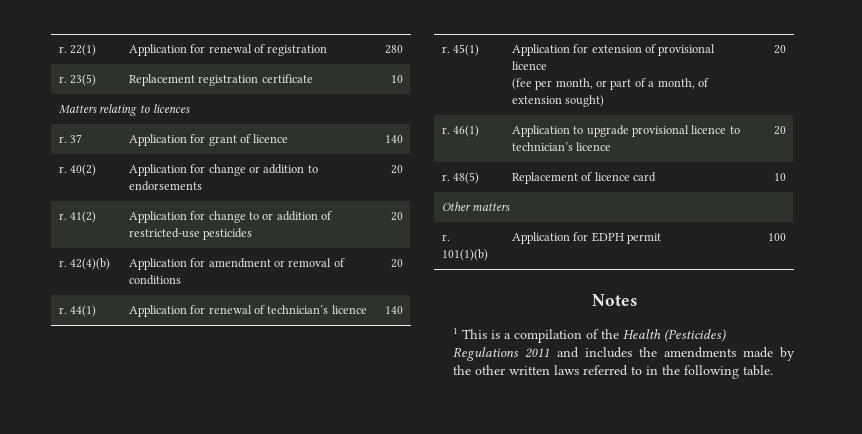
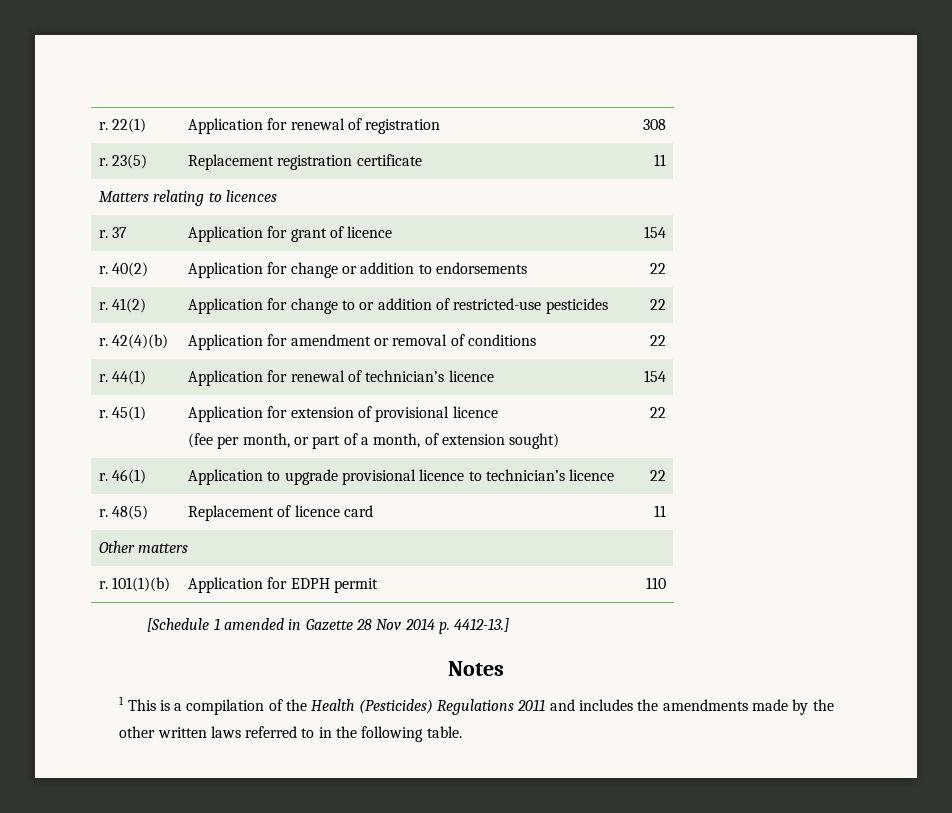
- r. 22(1) | Application for renewal of registration | 280
+ r. 22(1) | Application for renewal of registration | 308
- r. 23(5) | Replacement registration certificate | 10
+ r. 23(5) | Replacement registration certificate | 11
- r. 37 | Application for grant of licence | 140
+ r. 37 | Application for grant of licence | 154
- r. 40(2) | Application for change or addition to endorsements | 20
+ r. 40(2) | Application for change or addition to endorsements | 22
- r. 41(2) | Application for change to or addition of restricted-use pesticides | 20
+ r. 41(2) | Application for change to or addition of restricted-use pesticides | 22
- r. 42(4)(b) | Application for amendment or removal of conditions | 20
+ r. 42(4)(b) | Application for amendment or removal of conditions | 22
- r. 44(1) | Application for renewal of technician’s licence | 140
+ r. 44(1) | Application for renewal of technician’s licence | 154
  r. 45(1) | Application for extension of provisional licence
- (fee per month, or part of a month, of extension sought) | 20
+ (fee per month, or part of a month, of extension sought) | 22
- r. 46(1) | Application to upgrade provisional licence to technician’s licence | 20
+ r. 46(1) | Application to upgrade provisional licence to technician’s licence | 22
- r. 48(5) | Replacement of licence card | 10
+ r. 48(5) | Replacement of licence card | 11
- r. 101(1)(b) | Application for EDPH permit | 100
+ r. 101(1)(b) | Application for EDPH permit | 110
+ [Schedule 1 amended in Gazette 28 Nov 2014 p. 4412-13.]

